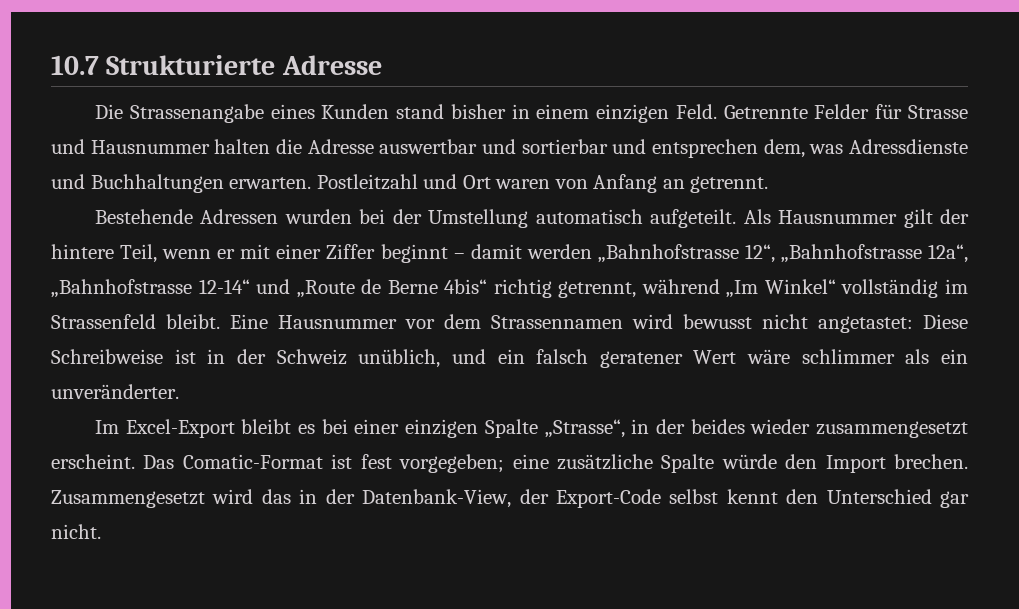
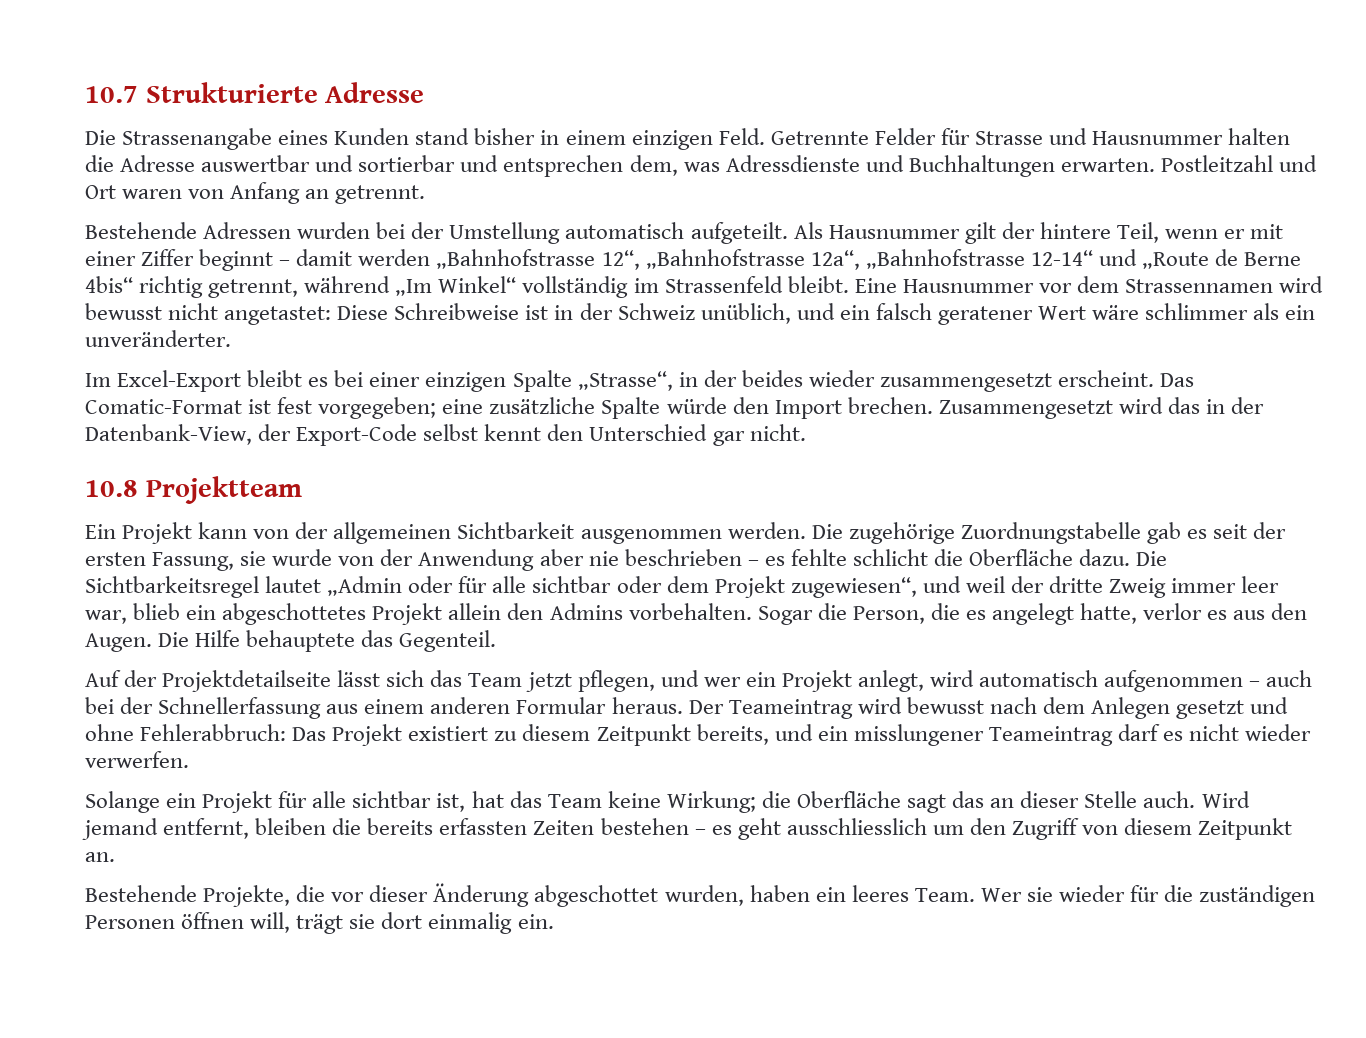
+ 10.8 Projektteam
+ Ein Projekt kann von der allgemeinen Sichtbarkeit ausgenommen werden. Die zugehörige Zuordnungstabelle gab es seit der ersten Fassung, sie wurde von der Anwendung aber nie beschrieben – es fehlte schlicht die Oberfläche dazu. Die Sichtbarkeitsregel lautet „Admin oder für alle sichtbar oder dem Projekt zugewiesen“, und weil der dritte Zweig immer leer war, blieb ein abgeschottetes Projekt allein den Admins vorbehalten. Sogar die Person, die es angelegt hatte, verlor es aus den Augen. Die Hilfe behauptete das Gegenteil.
+ Auf der Projektdetailseite lässt sich das Team jetzt pflegen, und wer ein Projekt anlegt, wird automatisch aufgenommen – auch bei der Schnellerfassung aus einem anderen Formular heraus. Der Teameintrag wird bewusst nach dem Anlegen gesetzt und ohne Fehlerabbruch: Das Projekt existiert zu diesem Zeitpunkt bereits, und ein misslungener Teameintrag darf es nicht wieder verwerfen.
+ Solange ein Projekt für alle sichtbar ist, hat das Team keine Wirkung; die Oberfläche sagt das an dieser Stelle auch. Wird jemand entfernt, bleiben die bereits erfassten Zeiten bestehen – es geht ausschliesslich um den Zugriff von diesem Zeitpunkt an.
+ Bestehende Projekte, die vor dieser Änderung abgeschottet wurden, haben ein leeres Team. Wer sie wieder für die zuständigen Personen öffnen will, trägt sie dort einmalig ein.

